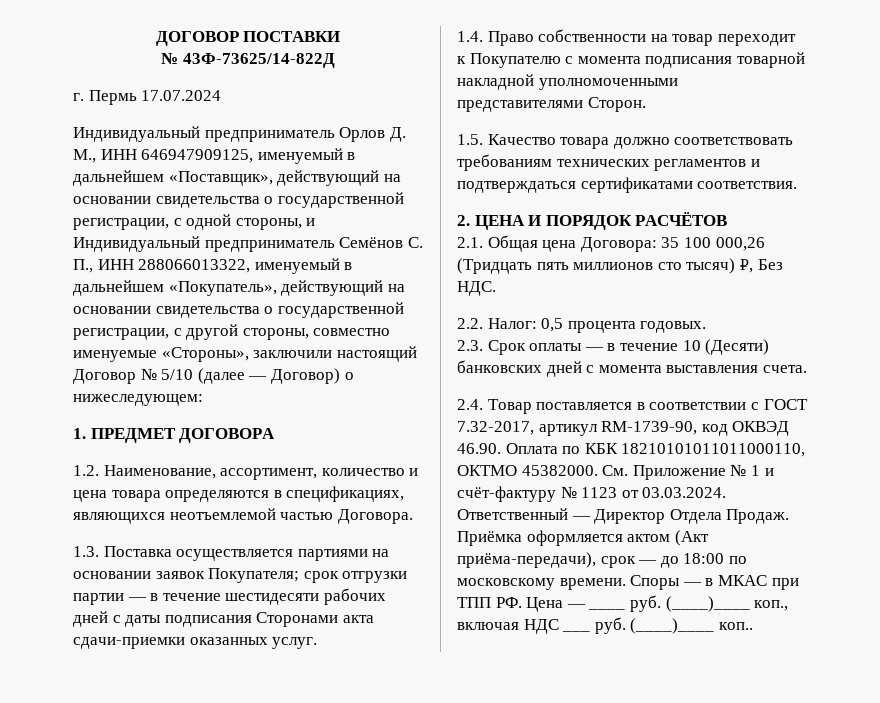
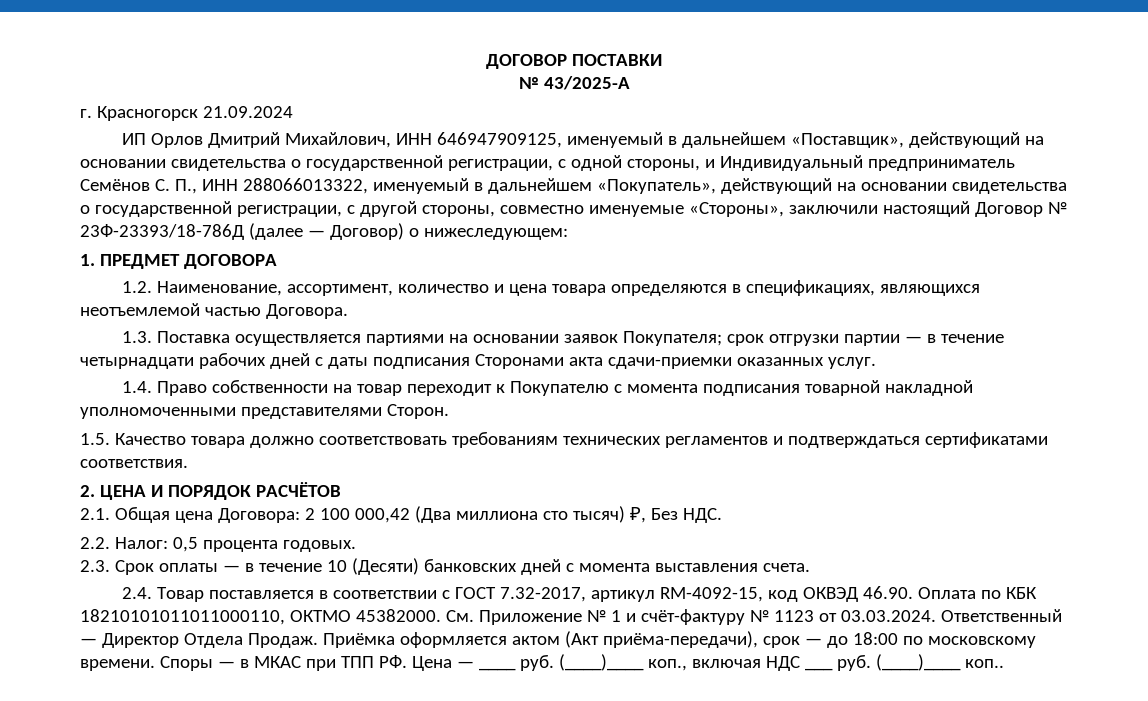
- № 43Ф-73625/14-822Д
+ № 43/2025-А
- г. Пермь 17.07.2024
- Индивидуальный предприниматель Орлов Д. М., ИНН 646947909125, именуемый в дальнейшем «Поставщик», действующий на основании свидетельства о государственной регистрации, с одной стороны, и Индивидуальный предприниматель Семёнов С. П., ИНН 288066013322, именуемый в дальнейшем «Покупатель», действующий на основании свидетельства о государственной регистрации, с другой стороны, совместно именуемые «Стороны», заключили настоящий Договор № 5/10 (далее — Договор) о нижеследующем:
+ г. Красногорск 21.09.2024
+ ИП Орлов Дмитрий Михайлович, ИНН 646947909125, именуемый в дальнейшем «Поставщик», действующий на основании свидетельства о государственной регистрации, с одной стороны, и Индивидуальный предприниматель Семёнов С. П., ИНН 288066013322, именуемый в дальнейшем «Покупатель», действующий на основании свидетельства о государственной регистрации, с другой стороны, совместно именуемые «Стороны», заключили настоящий Договор № 23Ф-23393/18-786Д (далее — Договор) о нижеследующем:
- 1.3. Поставка осуществляется партиями на основании заявок Покупателя; срок отгрузки партии — в течение шестидесяти рабочих дней с даты подписания Сторонами акта сдачи-приемки оказанных услуг.
+ 1.3. Поставка осуществляется партиями на основании заявок Покупателя; срок отгрузки партии — в течение четырнадцати рабочих дней с даты подписания Сторонами акта сдачи-приемки оказанных услуг.
- 2.1. Общая цена Договора: 35 100 000,26 (Тридцать пять миллионов сто тысяч) ₽, Без НДС.
+ 2.1. Общая цена Договора: 2 100 000,42 (Два миллиона сто тысяч) ₽, Без НДС.
- 2.4. Товар поставляется в соответствии с ГОСТ 7.32-2017, артикул RM-1739-90, код ОКВЭД 46.90. Оплата по КБК 18210101011011000110, ОКТМО 45382000.
+ 2.4. Товар поставляется в соответствии с ГОСТ 7.32-2017, артикул RM-4092-15, код ОКВЭД 46.90. Оплата по КБК 18210101011011000110, ОКТМО 45382000.

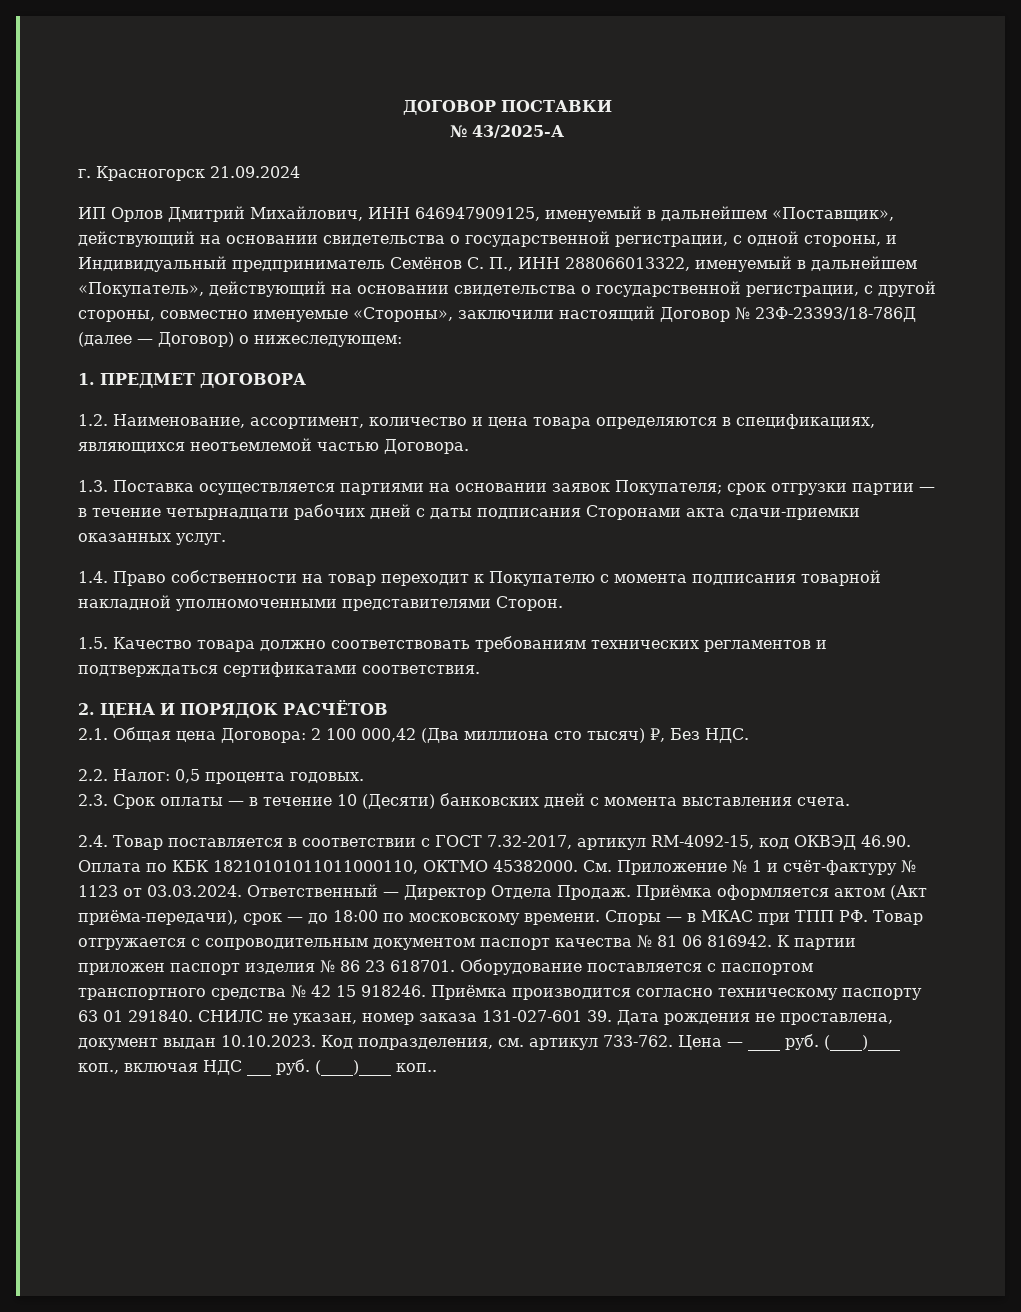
- Споры — в МКАС при ТПП РФ. Цена — ____ руб. (____)____ коп., включая НДС ___ руб. (____)____ коп..
+ Споры — в МКАС при ТПП РФ. Товар отгружается с сопроводительным документом паспорт качества № 81 06 816942. К партии приложен паспорт изделия № 86 23 618701. Оборудование поставляется с паспортом транспортного средства № 42 15 918246. Приёмка производится согласно техническому паспорту 63 01 291840. СНИЛС не указан, номер заказа 131-027-601 39. Дата рождения не проставлена, документ выдан 10.10.2023. Код подразделения, см. артикул 733-762. Цена — ____ руб. (____)____ коп., включая НДС ___ руб. (____)____ коп..

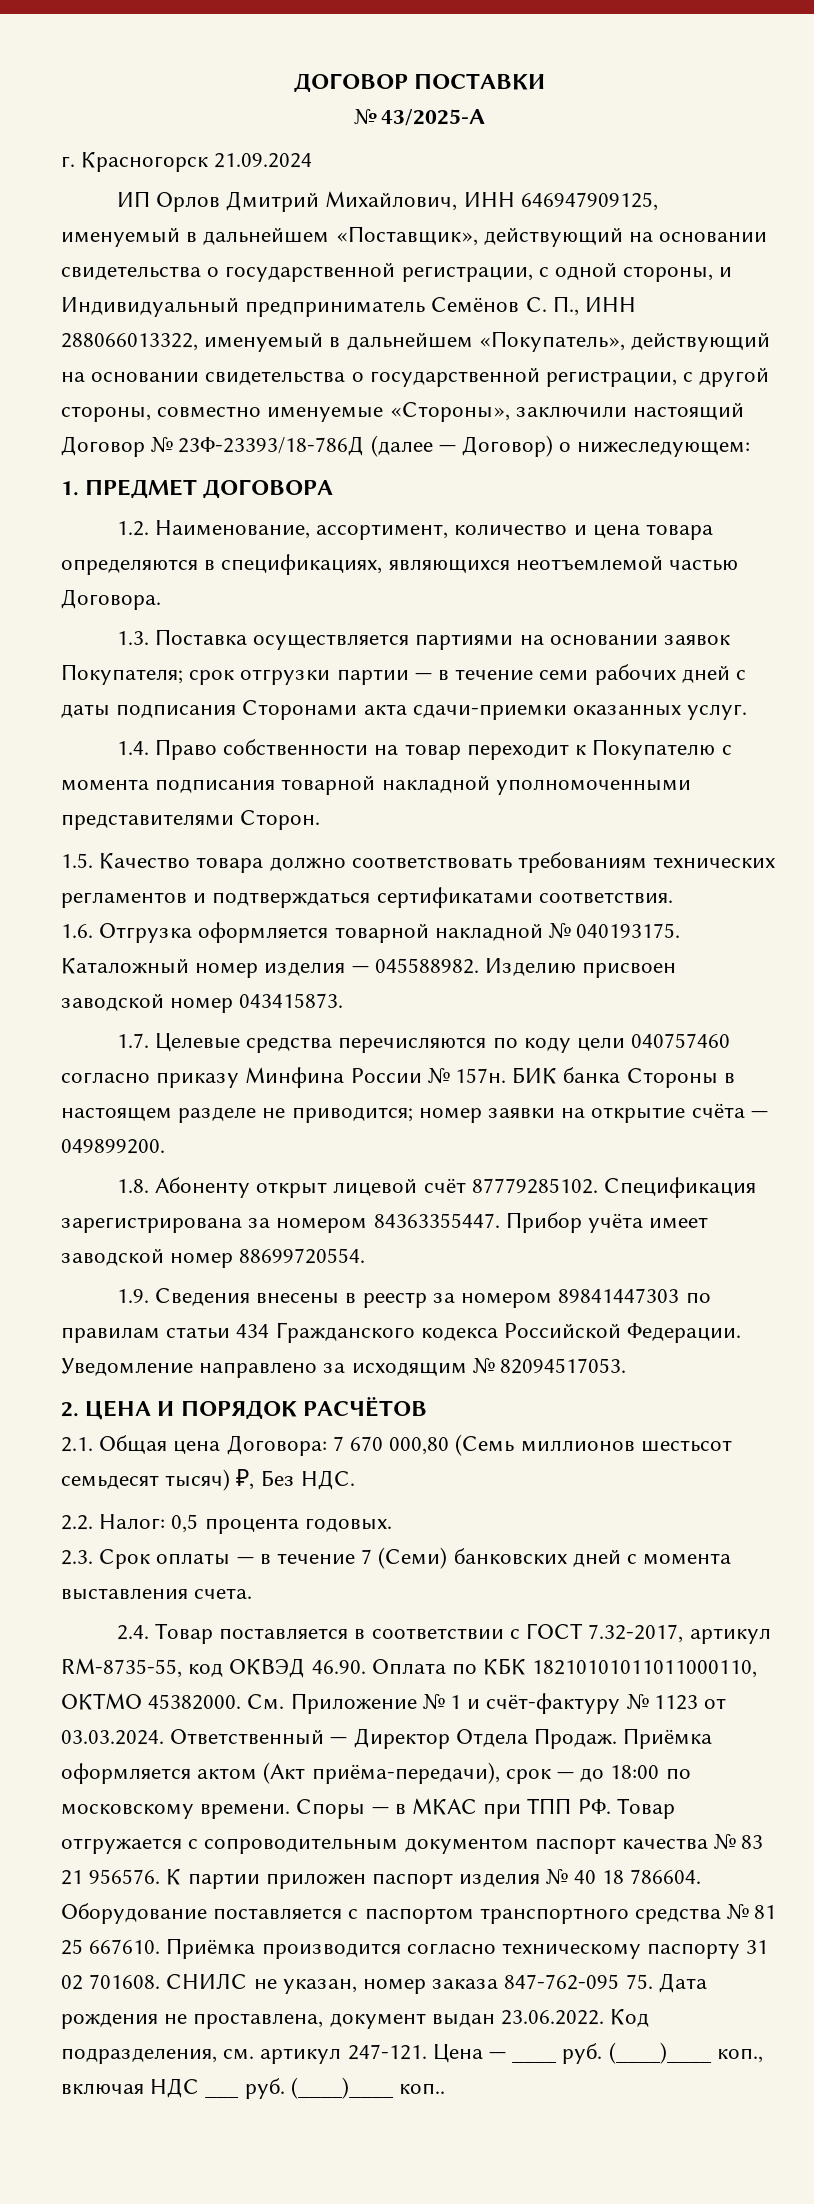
- 1.3. Поставка осуществляется партиями на основании заявок Покупателя; срок отгрузки партии — в течение четырнадцати рабочих дней с даты подписания Сторонами акта сдачи-приемки оказанных услуг.
+ 1.3. Поставка осуществляется партиями на основании заявок Покупателя; срок отгрузки партии — в течение семи рабочих дней с даты подписания Сторонами акта сдачи-приемки оказанных услуг.
+ 1.6. Отгрузка оформляется товарной накладной № 040193175. Каталожный номер изделия — 045588982. Изделию присвоен заводской номер 043415873.
+ 1.7. Целевые средства перечисляются по коду цели 040757460 согласно приказу Минфина России № 157н. БИК банка Стороны в настоящем разделе не приводится; номер заявки на открытие счёта — 049899200.
+ 1.8. Абоненту открыт лицевой счёт 87779285102. Спецификация зарегистрирована за номером 84363355447. Прибор учёта имеет заводской номер 88699720554.
+ 1.9. Сведения внесены в реестр за номером 89841447303 по правилам статьи 434 Гражданского кодекса Российской Федерации. Уведомление направлено за исходящим № 82094517053.
- 2.1. Общая цена Договора: 2 100 000,42 (Два миллиона сто тысяч) ₽, Без НДС.
+ 2.1. Общая цена Договора: 7 670 000,80 (Семь миллионов шестьсот семьдесят тысяч) ₽, Без НДС.
- 2.3. Срок оплаты — в течение 10 (Десяти) банковских дней с момента выставления счета.
+ 2.3. Срок оплаты — в течение 7 (Семи) банковских дней с момента выставления счета.
- 2.4. Товар поставляется в соответствии с ГОСТ 7.32-2017, артикул RM-4092-15, код ОКВЭД 46.90. Оплата по КБК 18210101011011000110, ОКТМО 45382000.
+ 2.4. Товар поставляется в соответствии с ГОСТ 7.32-2017, артикул RM-8735-55, код ОКВЭД 46.90. Оплата по КБК 18210101011011000110, ОКТМО 45382000.
- Споры — в МКАС при ТПП РФ. Товар отгружается с сопроводительным документом паспорт качества № 81 06 816942.
+ Споры — в МКАС при ТПП РФ. Товар отгружается с сопроводительным документом паспорт качества № 83 21 956576.
- К партии приложен паспорт изделия № 86 23 618701.
+ К партии приложен паспорт изделия № 40 18 786604.
- Оборудование поставляется с паспортом транспортного средства № 42 15 918246.
+ Оборудование поставляется с паспортом транспортного средства № 81 25 667610.
- Приёмка производится согласно техническому паспорту 63 01 291840.
+ Приёмка производится согласно техническому паспорту 31 02 701608.
- СНИЛС не указан, номер заказа 131-027-601 39. Дата рождения не проставлена, документ выдан 10.10.2023. Код подразделения, см. артикул 733-762.
+ СНИЛС не указан, номер заказа 847-762-095 75. Дата рождения не проставлена, документ выдан 23.06.2022. Код подразделения, см. артикул 247-121.

